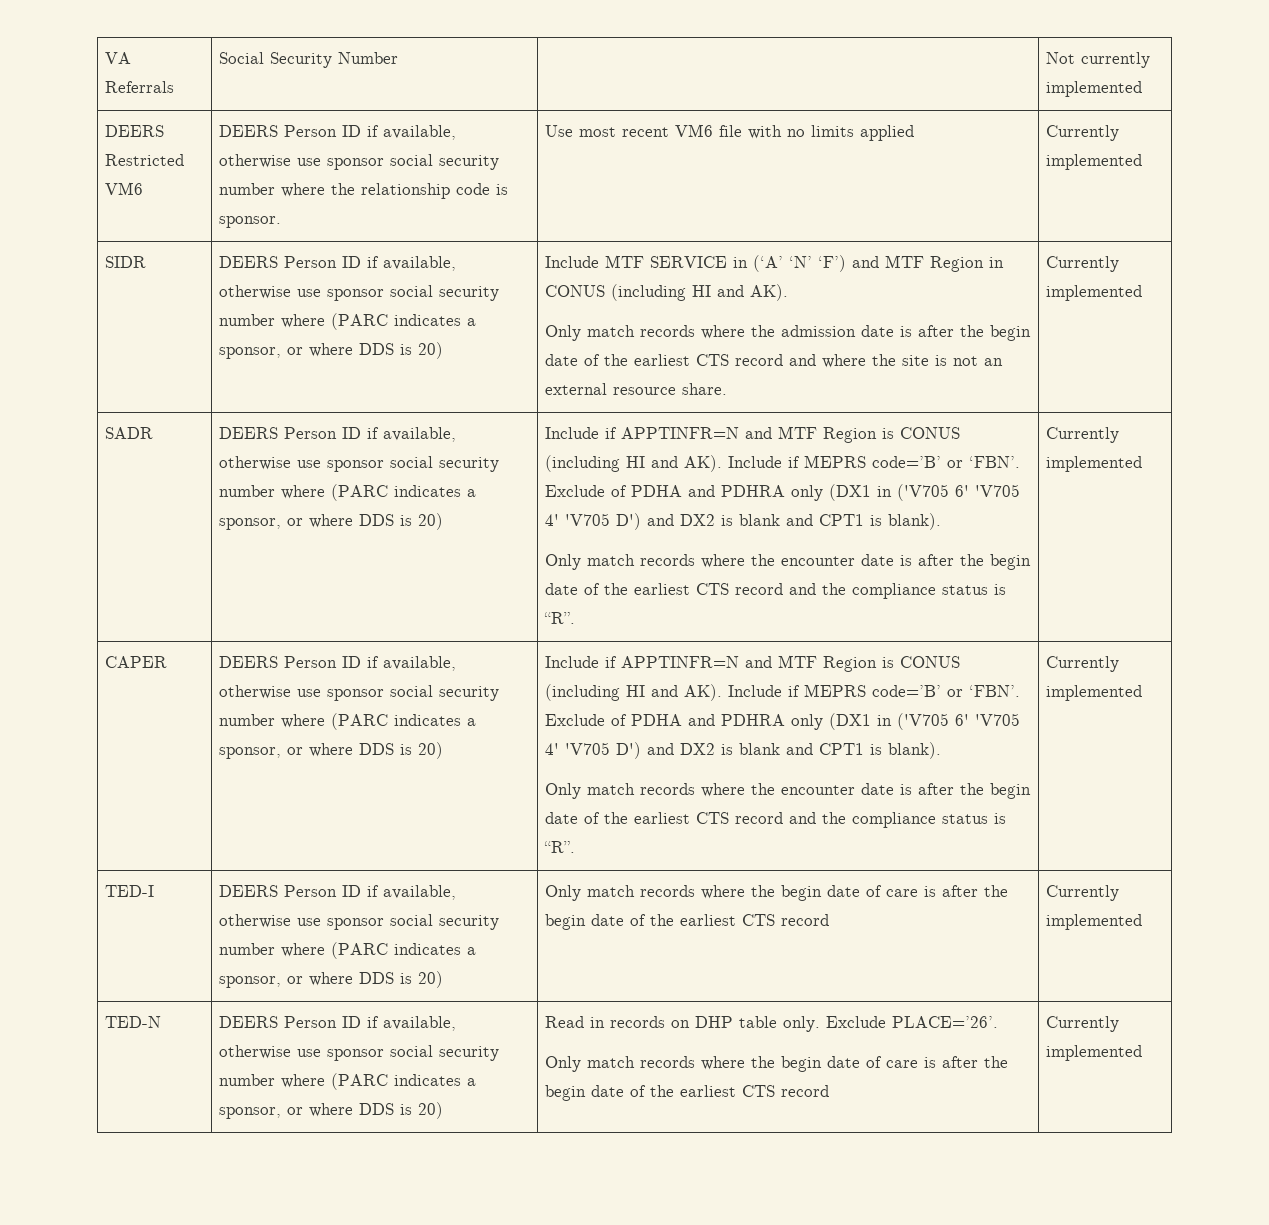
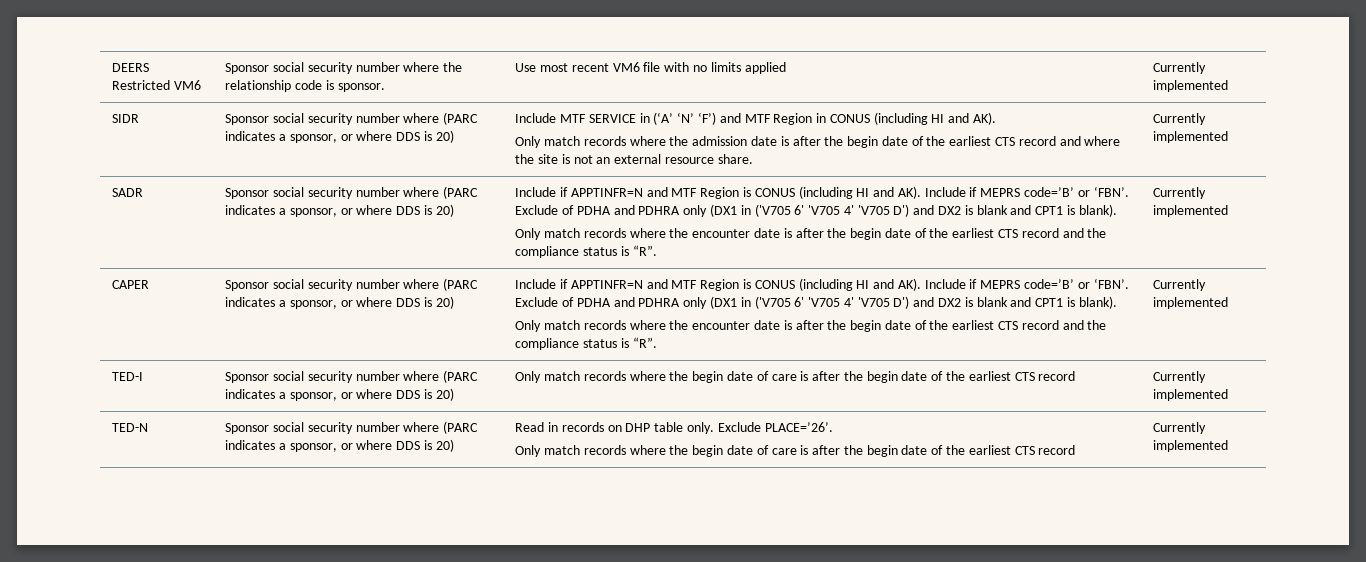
- VA Referrals | Social Security Number | | Not currently implemented
- DEERS Restricted VM6 | DEERS Person ID if available, otherwise use sponsor social security number where the relationship code is sponsor. | Use most recent VM6 file with no limits applied | Currently implemented
+ DEERS Restricted VM6 | Sponsor social security number where the relationship code is sponsor. | Use most recent VM6 file with no limits applied | Currently implemented
- SIDR | DEERS Person ID if available, otherwise use sponsor social security number where (PARC indicates a sponsor, or where DDS is 20)
+ SIDR | Sponsor social security number where (PARC indicates a sponsor, or where DDS is 20)
- SADR | DEERS Person ID if available, otherwise use sponsor social security number where (PARC indicates a sponsor, or where DDS is 20)
+ SADR | Sponsor social security number where (PARC indicates a sponsor, or where DDS is 20)
- CAPER | DEERS Person ID if available, otherwise use sponsor social security number where (PARC indicates a sponsor, or where DDS is 20)
+ CAPER | Sponsor social security number where (PARC indicates a sponsor, or where DDS is 20)
- TED-I | DEERS Person ID if available, otherwise use sponsor social security number where (PARC indicates a sponsor, or where DDS is 20)
+ TED-I | Sponsor social security number where (PARC indicates a sponsor, or where DDS is 20)
- TED-N | DEERS Person ID if available, otherwise use sponsor social security number where (PARC indicates a sponsor, or where DDS is 20)
+ TED-N | Sponsor social security number where (PARC indicates a sponsor, or where DDS is 20)

